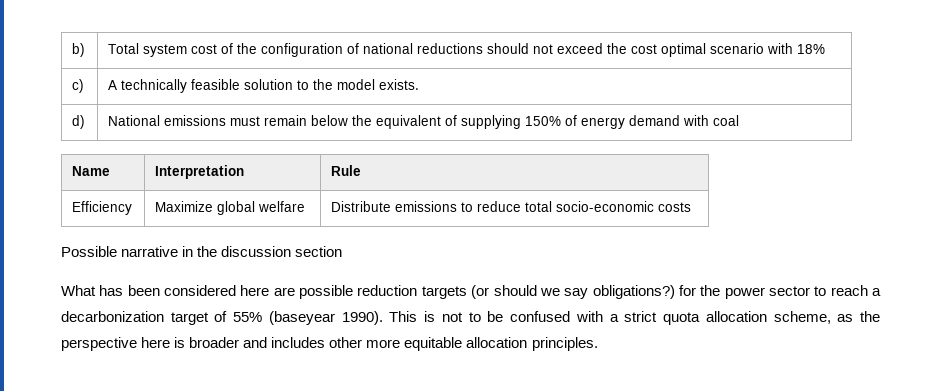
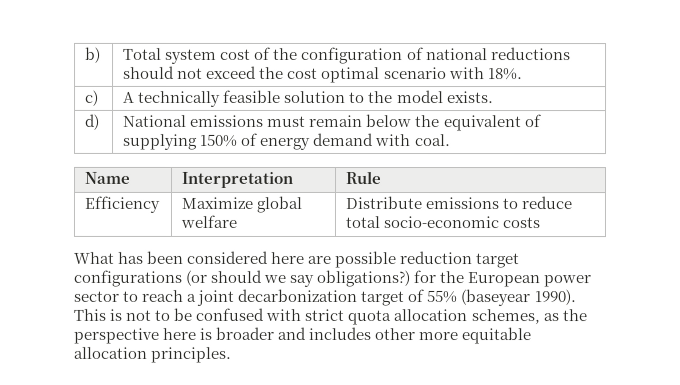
- b) | Total system cost of the configuration of national reductions should not exceed the cost optimal scenario with 18%
+ b) | Total system cost of the configuration of national reductions should not exceed the cost optimal scenario with 18%.
- d) | National emissions must remain below the equivalent of supplying 150% of energy demand with coal
+ d) | National emissions must remain below the equivalent of supplying 150% of energy demand with coal.
- Possible narrative in the discussion section
- What has been considered here are possible reduction targets (or should we say obligations?) for the power sector to reach a decarbonization target of 55% (baseyear 1990).
+ What has been considered here are possible reduction target configurations (or should we say obligations?) for the European power sector to reach a joint decarbonization target of 55% (baseyear 1990).
- This is not to be confused with a strict quota allocation scheme, as the perspective here is broader and includes other more equitable allocation principles.
+ This is not to be confused with strict quota allocation schemes, as the perspective here is broader and includes other more equitable allocation principles.

